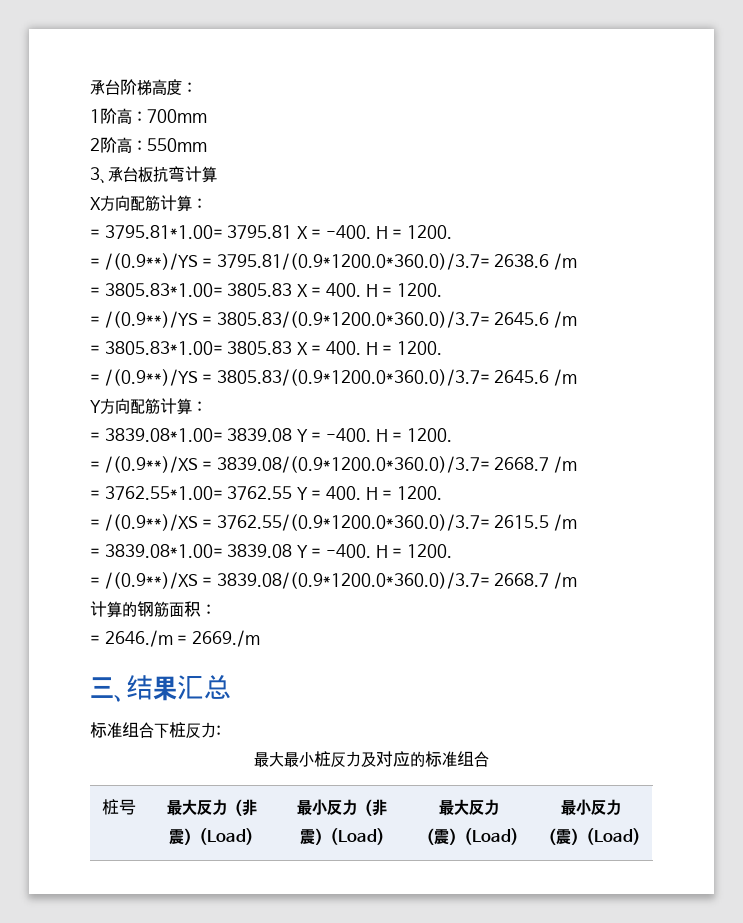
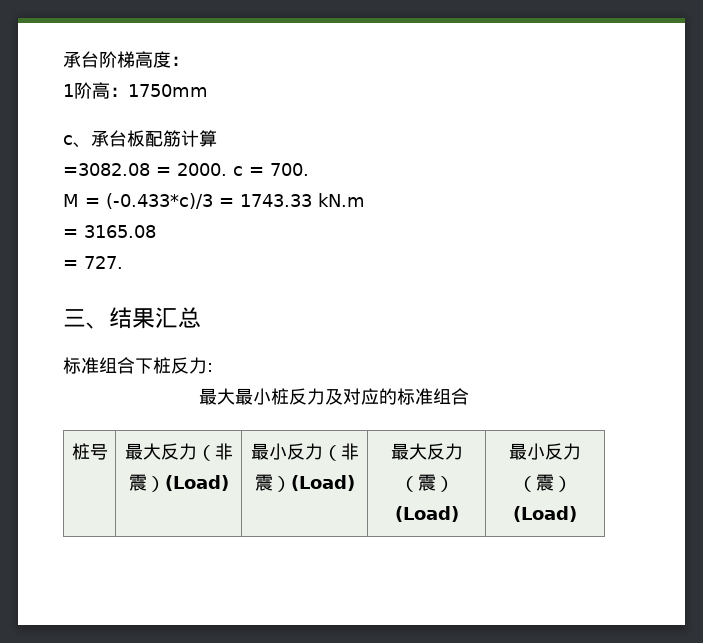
- 1阶高：700mm
- 2阶高：550mm
- 3、承台板抗弯计算
- X方向配筋计算：
- = 3795.81*1.00= 3795.81 X = -400. H = 1200.
- = /(0.9**)/YS = 3795.81/(0.9*1200.0*360.0)/3.7= 2638.6 /m
- = 3805.83*1.00= 3805.83 X = 400. H = 1200.
- = /(0.9**)/YS = 3805.83/(0.9*1200.0*360.0)/3.7= 2645.6 /m
- = 3805.83*1.00= 3805.83 X = 400. H = 1200.
- = /(0.9**)/YS = 3805.83/(0.9*1200.0*360.0)/3.7= 2645.6 /m
- Y方向配筋计算：
- = 3839.08*1.00= 3839.08 Y = -400. H = 1200.
- = /(0.9**)/XS = 3839.08/(0.9*1200.0*360.0)/3.7= 2668.7 /m
- = 3762.55*1.00= 3762.55 Y = 400. H = 1200.
- = /(0.9**)/XS = 3762.55/(0.9*1200.0*360.0)/3.7= 2615.5 /m
- = 3839.08*1.00= 3839.08 Y = -400. H = 1200.
- = /(0.9**)/XS = 3839.08/(0.9*1200.0*360.0)/3.7= 2668.7 /m
- 计算的钢筋面积：
- = 2646./m = 2669./m
+ 1阶高：1750mm
+ c、承台板配筋计算
+ =3082.08 = 2000. c = 700.
+ M = (-0.433*c)/3 = 1743.33 kN.m
+ = 3165.08
+ = 727.

